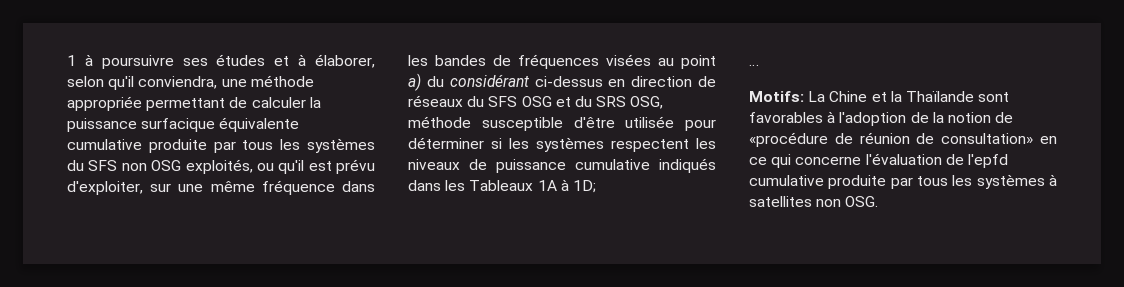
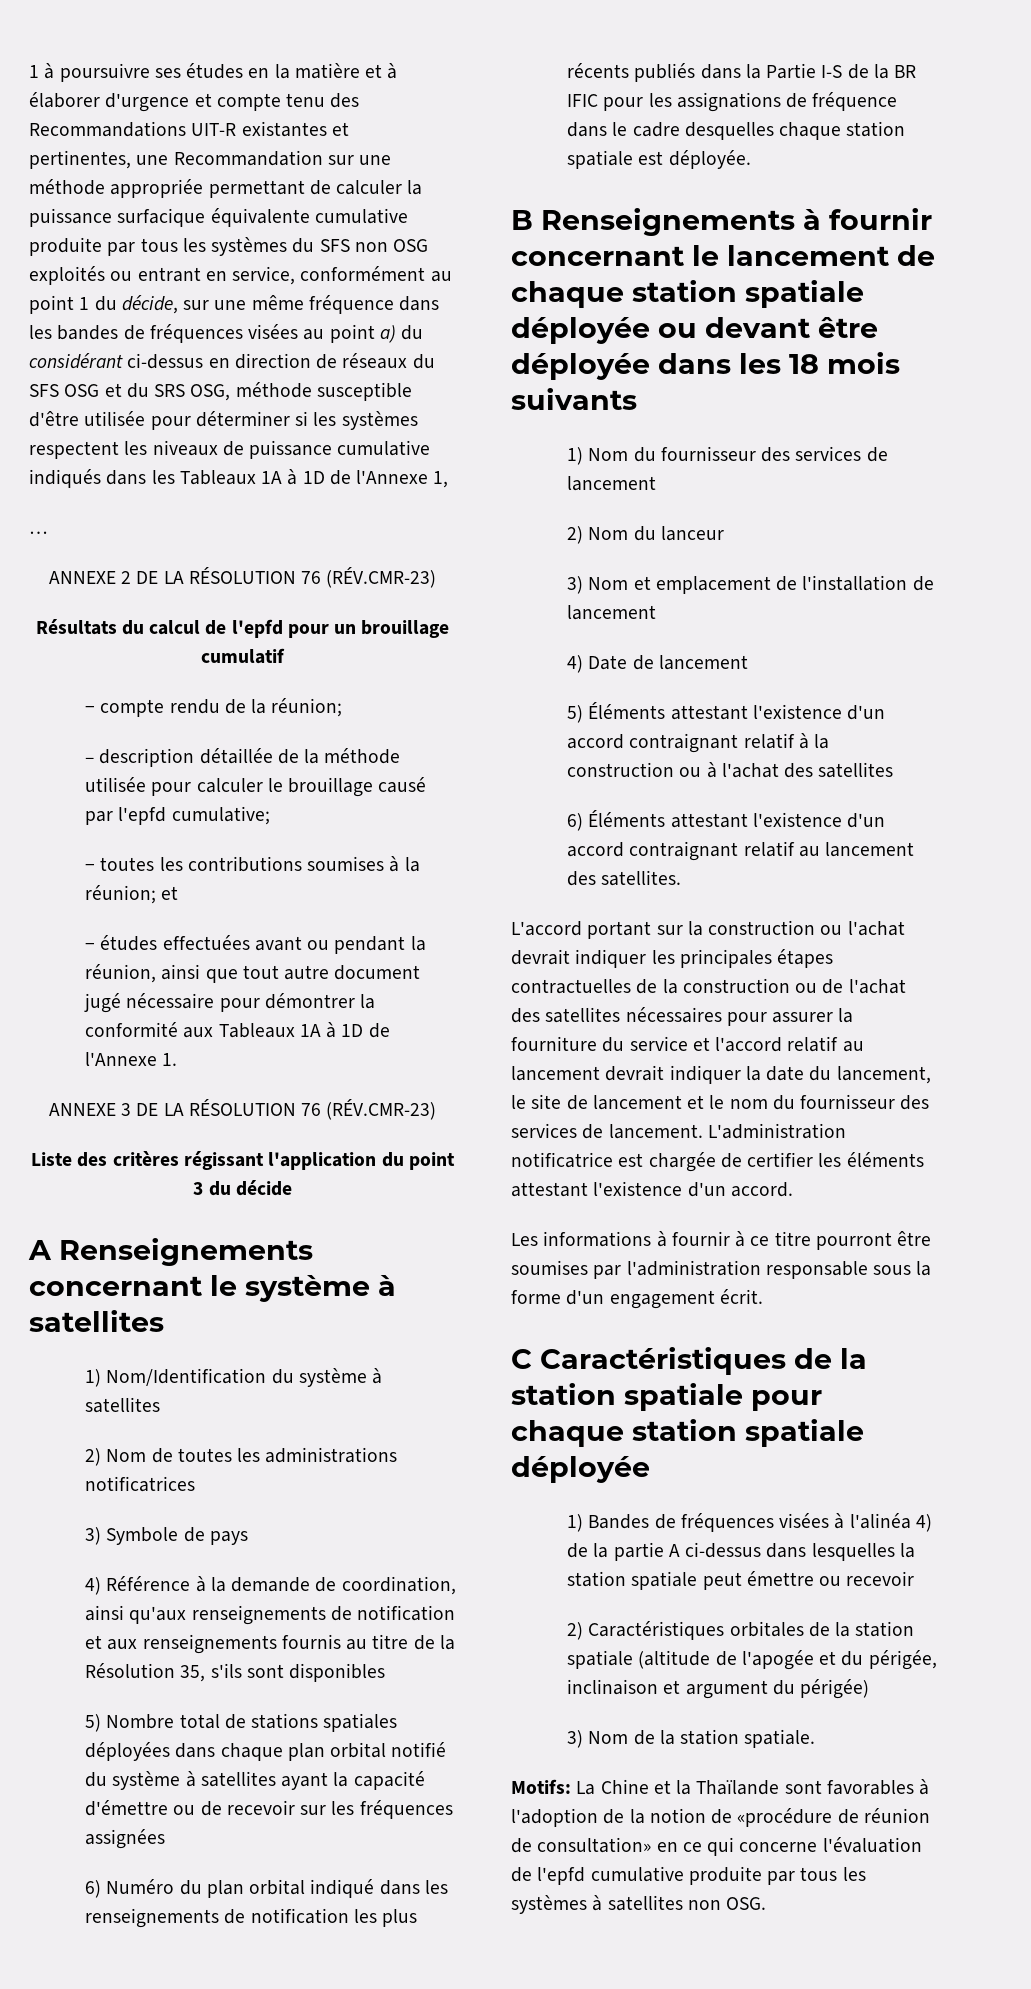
- 1 à poursuivre ses études et à élaborer, selon qu'il conviendra, une méthode appropriée permettant de calculer la puissance surfacique équivalente cumulative produite par tous les systèmes du SFS non OSG exploités, ou qu'il est prévu d'exploiter, sur une même fréquence dans les bandes de fréquences visées au point a) du considérant ci-dessus en direction de réseaux du SFS OSG et du SRS OSG, méthode susceptible d'être utilisée pour déterminer si les systèmes respectent les niveaux de puissance cumulative indiqués dans les Tableaux 1A à 1D;
+ 1 à poursuivre ses études en la matière et à élaborer d'urgence et compte tenu des Recommandations UIT-R existantes et pertinentes, une Recommandation sur une méthode appropriée permettant de calculer la puissance surfacique équivalente cumulative produite par tous les systèmes du SFS non OSG exploités ou entrant en service, conformément au point 1 du décide, sur une même fréquence dans les bandes de fréquences visées au point a) du considérant ci-dessus en direction de réseaux du SFS OSG et du SRS OSG, méthode susceptible d'être utilisée pour déterminer si les systèmes respectent les niveaux de puissance cumulative indiqués dans les Tableaux 1A à 1D de l'Annexe 1,
  …
+ ANNEXE 2 DE LA RÉSOLUTION 76 (RÉV.CMR-23)
+ Résultats du calcul de l'epfd pour un brouillage cumulatif
+ − compte rendu de la réunion;
+ – description détaillée de la méthode utilisée pour calculer le brouillage causé par l'epfd cumulative;
+ − toutes les contributions soumises à la réunion; et
+ − études effectuées avant ou pendant la réunion, ainsi que tout autre document jugé nécessaire pour démontrer la conformité aux Tableaux 1A à 1D de l'Annexe 1.
+ ANNEXE 3 DE LA RÉSOLUTION 76 (RÉV.CMR-23)
+ Liste des critères régissant l'application du point 3 du décide
+ A Renseignements concernant le système à satellites
+ 1) Nom/Identification du système à satellites
+ 2) Nom de toutes les administrations notificatrices
+ 3) Symbole de pays
+ 4) Référence à la demande de coordination, ainsi qu'aux renseignements de notification et aux renseignements fournis au titre de la Résolution 35, s'ils sont disponibles
+ 5) Nombre total de stations spatiales déployées dans chaque plan orbital notifié du système à satellites ayant la capacité d'émettre ou de recevoir sur les fréquences assignées
+ 6) Numéro du plan orbital indiqué dans les renseignements de notification les plus récents publiés dans la Partie I-S de la BR IFIC pour les assignations de fréquence dans le cadre desquelles chaque station spatiale est déployée.
+ B Renseignements à fournir concernant le lancement de chaque station spatiale déployée ou devant être déployée dans les 18 mois suivants
+ 1) Nom du fournisseur des services de lancement
+ 2) Nom du lanceur
+ 3) Nom et emplacement de l'installation de lancement
+ 4) Date de lancement
+ 5) Éléments attestant l'existence d'un accord contraignant relatif à la construction ou à l'achat des satellites
+ 6) Éléments attestant l'existence d'un accord contraignant relatif au lancement des satellites.
+ L'accord portant sur la construction ou l'achat devrait indiquer les principales étapes contractuelles de la construction ou de l'achat des satellites nécessaires pour assurer la fourniture du service et l'accord relatif au lancement devrait indiquer la date du lancement, le site de lancement et le nom du fournisseur des services de lancement. L'administration notificatrice est chargée de certifier les éléments attestant l'existence d'un accord.
+ Les informations à fournir à ce titre pourront être soumises par l'administration responsable sous la forme d'un engagement écrit.
+ C Caractéristiques de la station spatiale pour chaque station spatiale déployée
+ 1) Bandes de fréquences visées à l'alinéa 4) de la partie A ci-dessus dans lesquelles la station spatiale peut émettre ou recevoir
+ 2) Caractéristiques orbitales de la station spatiale (altitude de l'apogée et du périgée, inclinaison et argument du périgée)
+ 3) Nom de la station spatiale.

